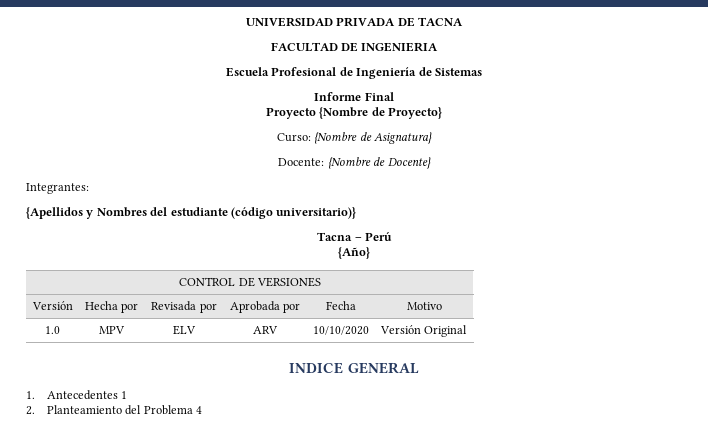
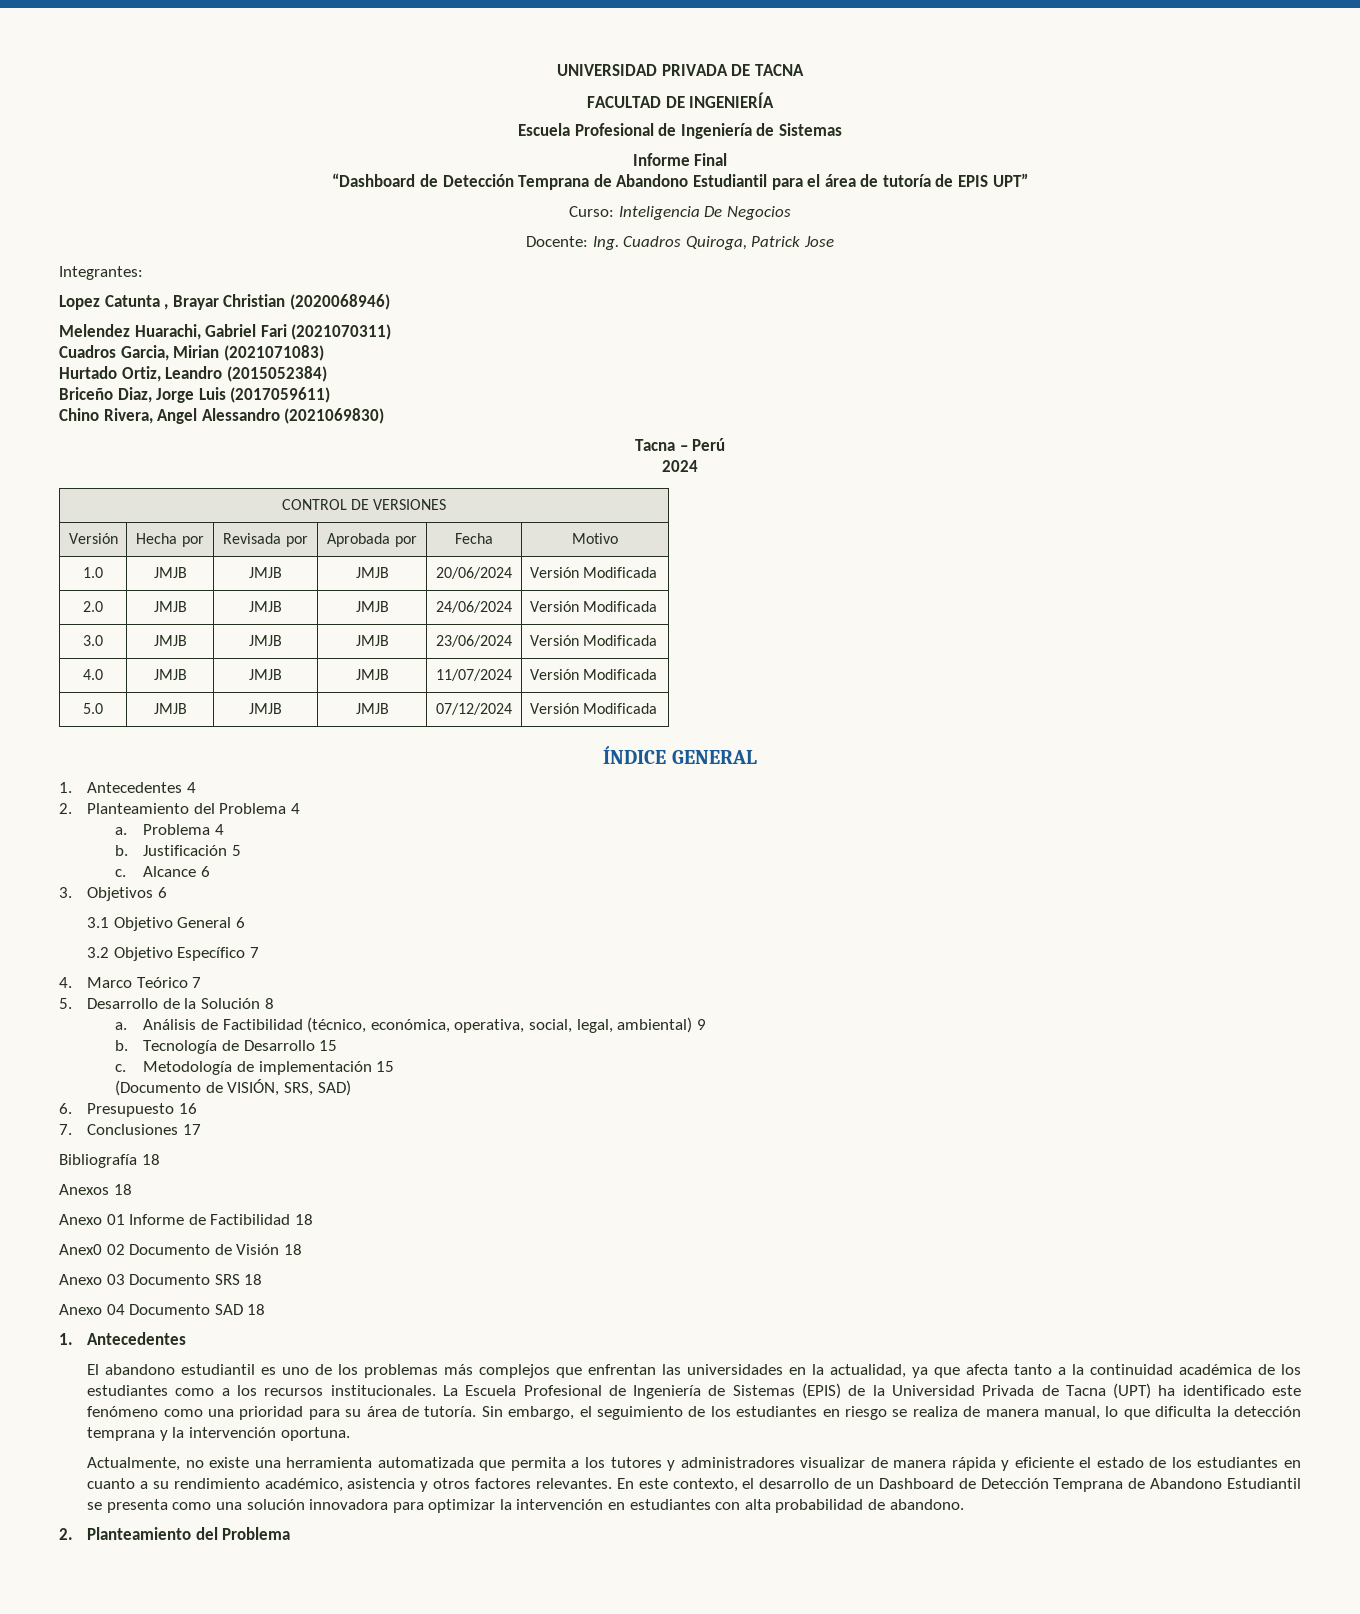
- FACULTAD DE INGENIERIA
+ FACULTAD DE INGENIERÍA
- Proyecto {Nombre de Proyecto}
- Curso: {Nombre de Asignatura}
- Docente: {Nombre de Docente}
+ “Dashboard de Detección Temprana de Abandono Estudiantil para el área de tutoría de EPIS UPT”
+ Curso: Inteligencia De Negocios
+ Docente: Ing. Cuadros Quiroga, Patrick Jose
  Integrantes:
- {Apellidos y Nombres del estudiante (código universitario)}
+ Lopez Catunta , Brayar Christian (2020068946)
+ Melendez Huarachi, Gabriel Fari (2021070311)
+ Cuadros Garcia, Mirian (2021071083)
+ Hurtado Ortiz, Leandro (2015052384)
+ Briceño Diaz, Jorge Luis (2017059611)
+ Chino Rivera, Angel Alessandro (2021069830)
- {Año}
+ 2024
- 1.0 | MPV | ELV | ARV | 10/10/2020 | Versión Original
- INDICE GENERAL
+ 1.0 | JMJB | JMJB | JMJB | 20/06/2024 | Versión Modificada
+ 2.0 | JMJB | JMJB | JMJB | 24/06/2024 | Versión Modificada
+ 3.0 | JMJB | JMJB | JMJB | 23/06/2024 | Versión Modificada
+ 4.0 | JMJB | JMJB | JMJB | 11/07/2024 | Versión Modificada
+ 5.0 | JMJB | JMJB | JMJB | 07/12/2024 | Versión Modificada
+ ÍNDICE GENERAL
- 1. Antecedentes 1
+ 1. Antecedentes 4
+ a. Problema 4
+ b. Justificación 5
+ c. Alcance 6
+ 3. Objetivos 6
+ 3.1 Objetivo General 6
+ 3.2 Objetivo Específico 7
+ 4. Marco Teórico 7
+ 5. Desarrollo de la Solución 8
+ a. Análisis de Factibilidad (técnico, económica, operativa, social, legal, ambiental) 9
+ b. Tecnología de Desarrollo 15
+ c. Metodología de implementación 15
+ (Documento de VISIÓN, SRS, SAD)
+ 6. Presupuesto 16
+ 7. Conclusiones 17
+ Bibliografía 18
+ Anexos 18
+ Anexo 01 Informe de Factibilidad 18
+ Anex0 02 Documento de Visión 18
+ Anexo 03 Documento SRS 18
+ Anexo 04 Documento SAD 18
+ 1. Antecedentes
+ El abandono estudiantil es uno de los problemas más complejos que enfrentan las universidades en la actualidad, ya que afecta tanto a la continuidad académica de los estudiantes como a los recursos institucionales. La Escuela Profesional de Ingeniería de Sistemas (EPIS) de la Universidad Privada de Tacna (UPT) ha identificado este fenómeno como una prioridad para su área de tutoría. Sin embargo, el seguimiento de los estudiantes en riesgo se realiza de manera manual, lo que dificulta la detección temprana y la intervención oportuna.
+ Actualmente, no existe una herramienta automatizada que permita a los tutores y administradores visualizar de manera rápida y eficiente el estado de los estudiantes en cuanto a su rendimiento académico, asistencia y otros factores relevantes. En este contexto, el desarrollo de un Dashboard de Detección Temprana de Abandono Estudiantil se presenta como una solución innovadora para optimizar la intervención en estudiantes con alta probabilidad de abandono.
+ 2. Planteamiento del Problema

